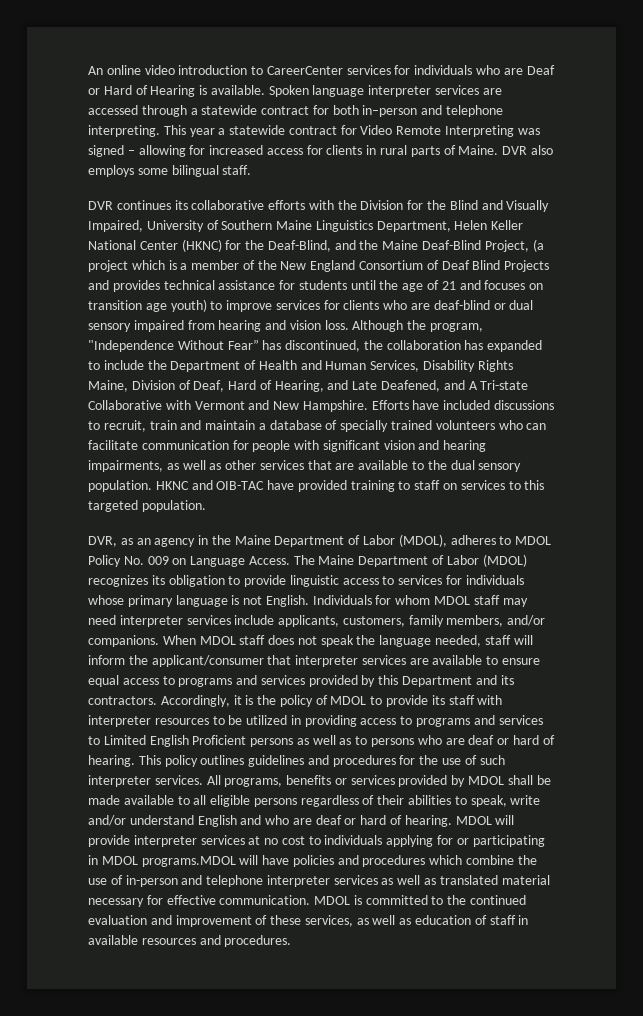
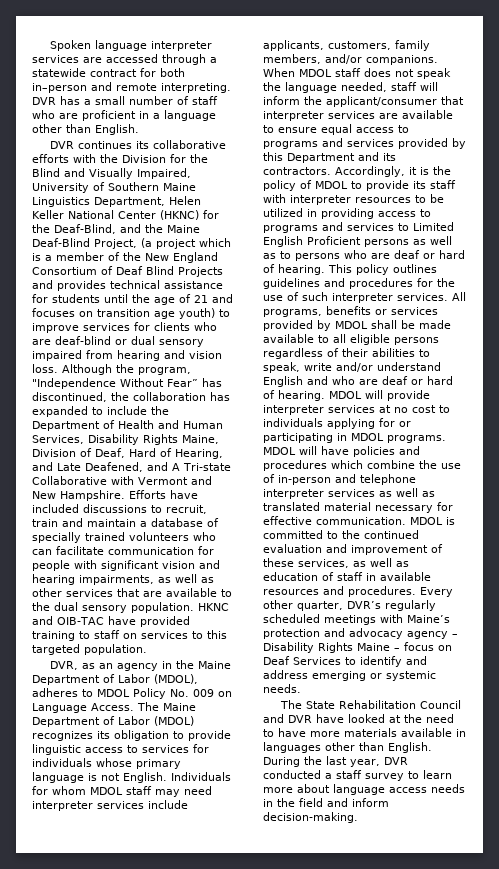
- An online video introduction to CareerCenter services for individuals who are Deaf or Hard of Hearing is available. Spoken language interpreter services are accessed through a statewide contract for both in–person and telephone interpreting. This year a statewide contract for Video Remote Interpreting was signed – allowing for increased access for clients in rural parts of Maine. DVR also employs some bilingual staff.
+ Spoken language interpreter services are accessed through a statewide contract for both in–person and remote interpreting. DVR has a small number of staff who are proficient in a language other than English.
- MDOL will provide interpreter services at no cost to individuals applying for or participating in MDOL programs.MDOL will have policies and procedures which combine the use of in-person and telephone interpreter services as well as translated material necessary for effective communication.
+ MDOL will provide interpreter services at no cost to individuals applying for or participating in MDOL programs. MDOL will have policies and procedures which combine the use of in-person and telephone interpreter services as well as translated material necessary for effective communication.
+ Every other quarter, DVR’s regularly scheduled meetings with Maine’s protection and advocacy agency – Disability Rights Maine – focus on Deaf Services to identify and address emerging or systemic needs.
+ The State Rehabilitation Council and DVR have looked at the need to have more materials available in languages other than English. During the last year, DVR conducted a staff survey to learn more about language access needs in the field and inform decision-making.

